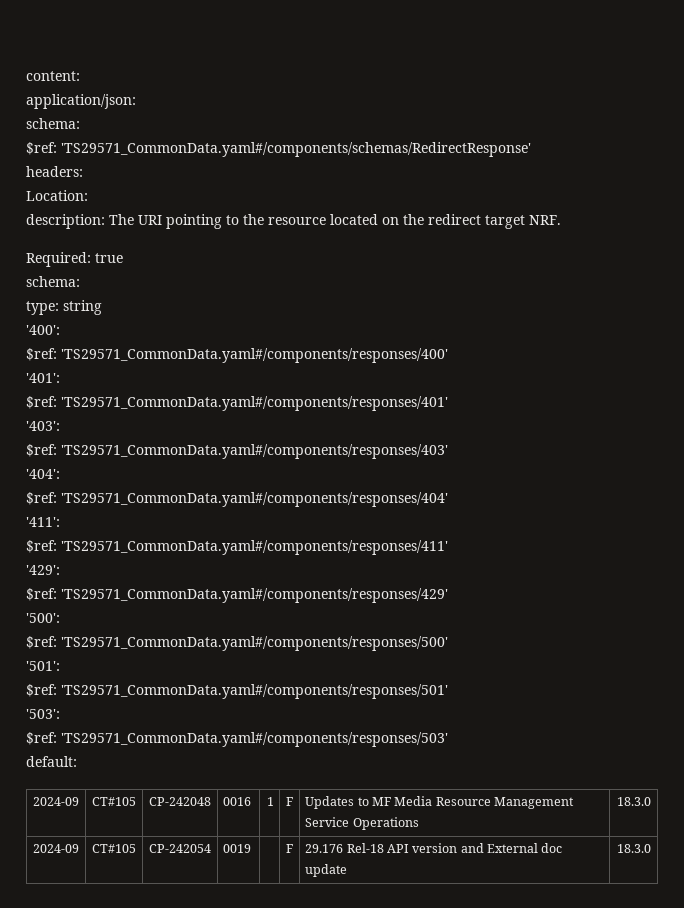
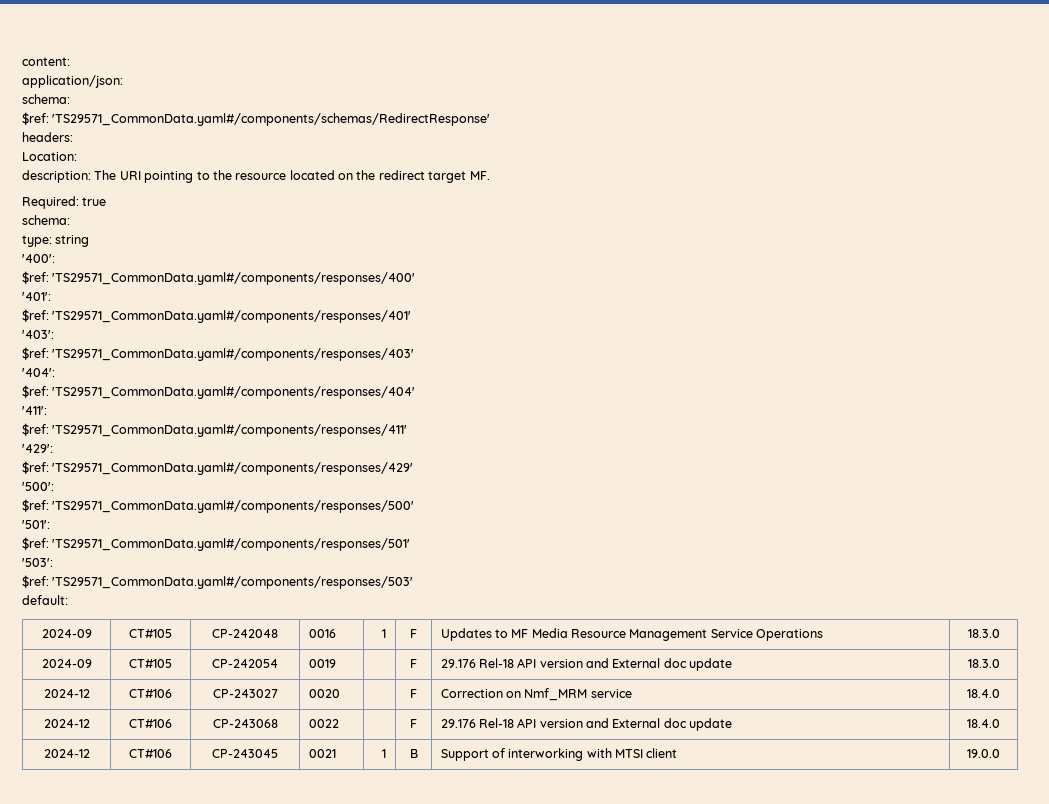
- description: The URI pointing to the resource located on the redirect target NRF.
+ description: The URI pointing to the resource located on the redirect target MF.
+ 2024-12 | CT#106 | CP-243027 | 0020 | | F | Correction on Nmf_MRM service | 18.4.0
+ 2024-12 | CT#106 | CP-243068 | 0022 | | F | 29.176 Rel-18 API version and External doc update | 18.4.0
+ 2024-12 | CT#106 | CP-243045 | 0021 | 1 | B | Support of interworking with MTSI client | 19.0.0

